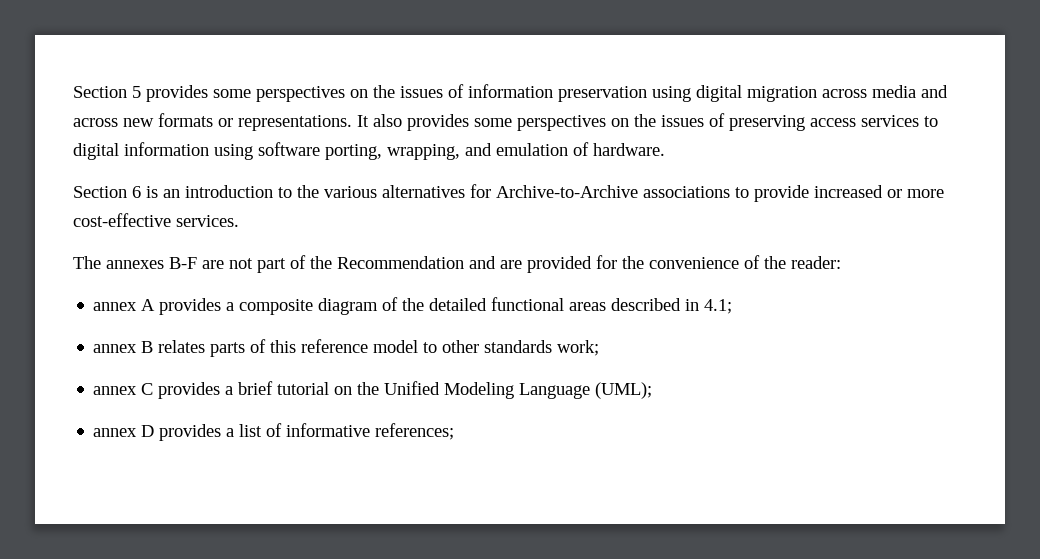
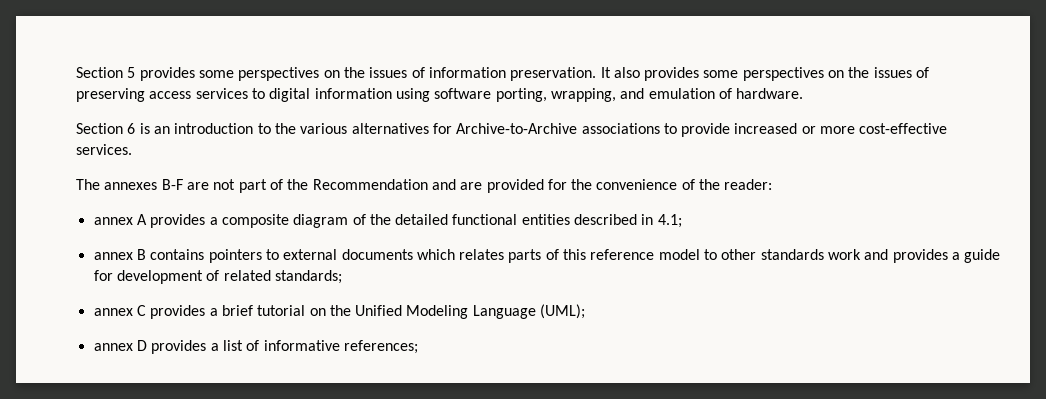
- Section 5 provides some perspectives on the issues of information preservation using digital migration across media and across new formats or representations.
+ Section 5 provides some perspectives on the issues of information preservation.
- annex A provides a composite diagram of the detailed functional areas described in 4.1;
+ annex A provides a composite diagram of the detailed functional entities described in 4.1;
- annex B relates parts of this reference model to other standards work;
+ annex B contains pointers to external documents which relates parts of this reference model to other standards work and provides a guide for development of related standards;

